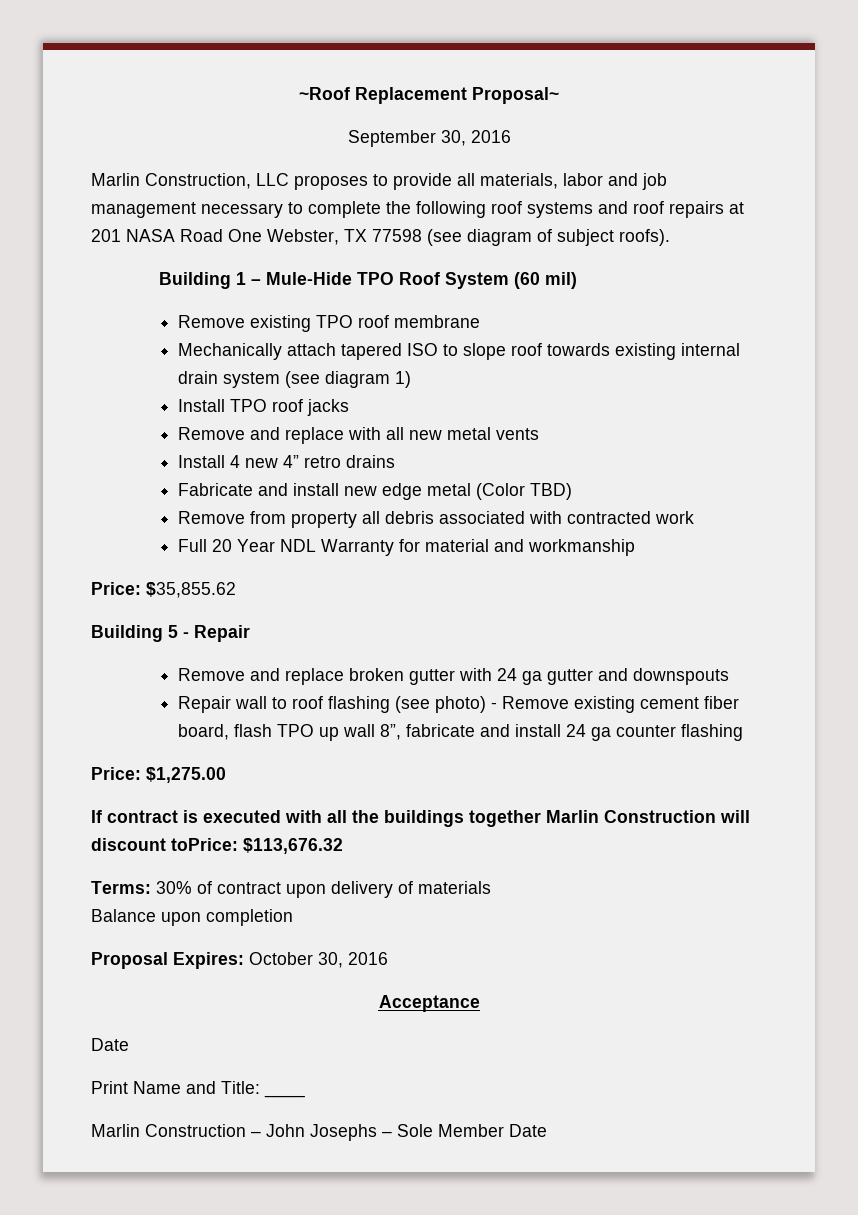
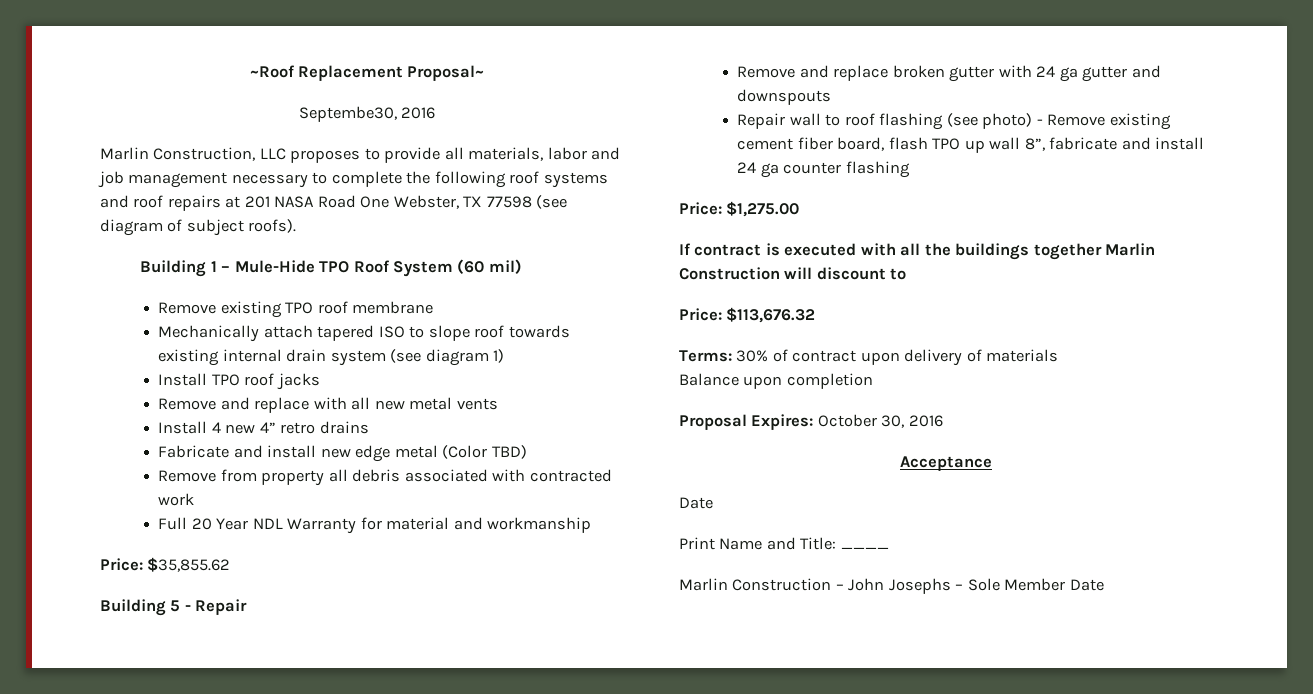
- September 30, 2016
+ Septembe30, 2016
- If contract is executed with all the buildings together Marlin Construction will discount toPrice: $113,676.32
+ If contract is executed with all the buildings together Marlin Construction will discount to
+ Price: $113,676.32

